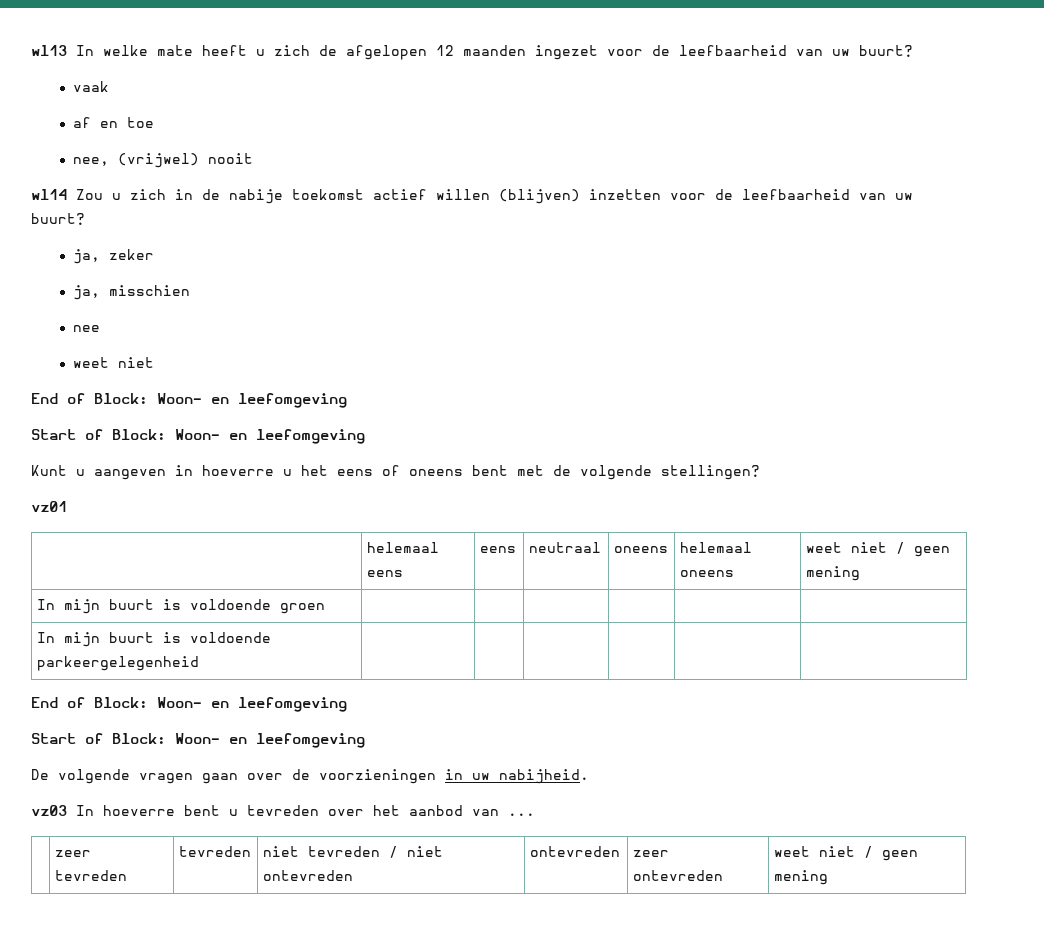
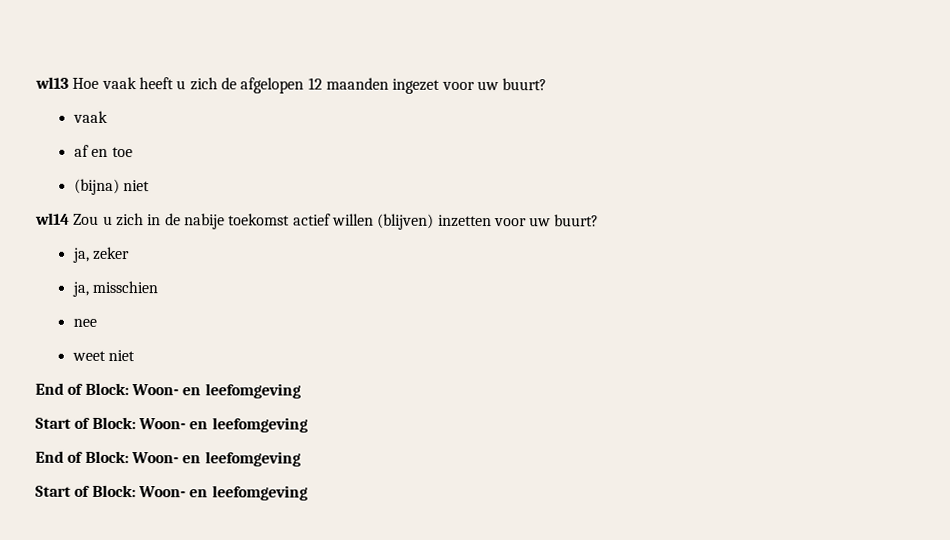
- wl13 In welke mate heeft u zich de afgelopen 12 maanden ingezet voor de leefbaarheid van uw buurt?
+ wl13 Hoe vaak heeft u zich de afgelopen 12 maanden ingezet voor uw buurt?
- nee, (vrijwel) nooit
+ (bijna) niet
- wl14 Zou u zich in de nabije toekomst actief willen (blijven) inzetten voor de leefbaarheid van uw buurt?
+ wl14 Zou u zich in de nabije toekomst actief willen (blijven) inzetten voor uw buurt?
- Kunt u aangeven in hoeverre u het eens of oneens bent met de volgende stellingen?
- vz01
- | helemaal eens | eens | neutraal | oneens | helemaal oneens | weet niet / geen mening
- In mijn buurt is voldoende groen | | | | | |
- In mijn buurt is voldoende parkeergelegenheid | | | | | |
- De volgende vragen gaan over de voorzieningen in uw nabijheid.
- vz03 In hoeverre bent u tevreden over het aanbod van ...
- | zeer tevreden | tevreden | niet tevreden / niet ontevreden | ontevreden | zeer ontevreden | weet niet / geen mening

